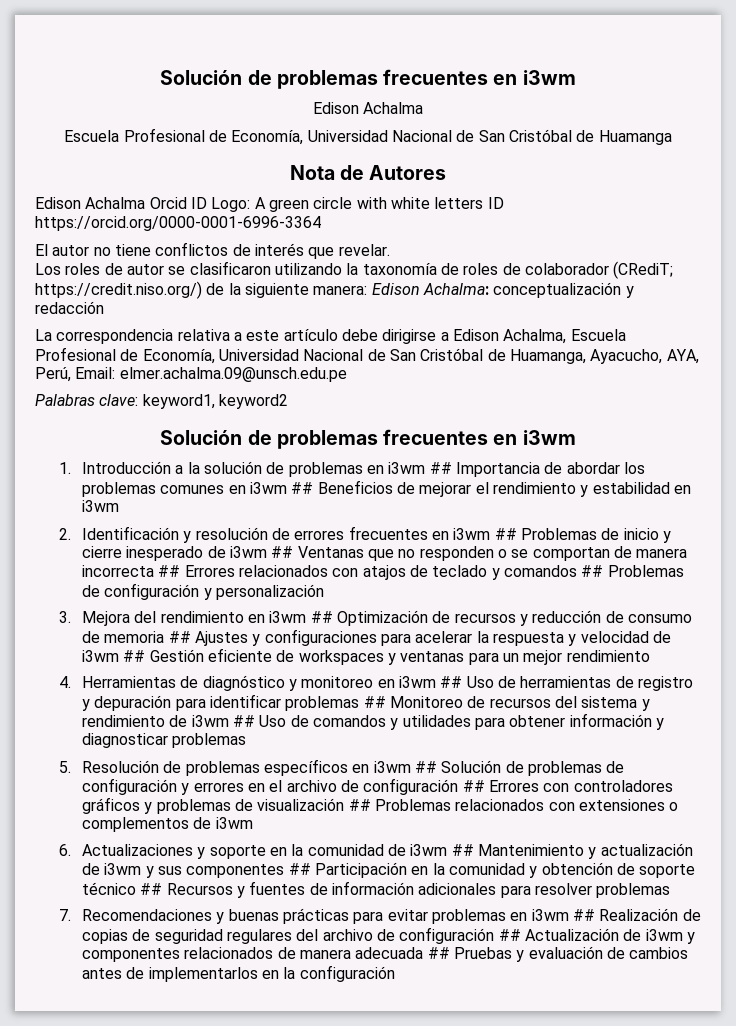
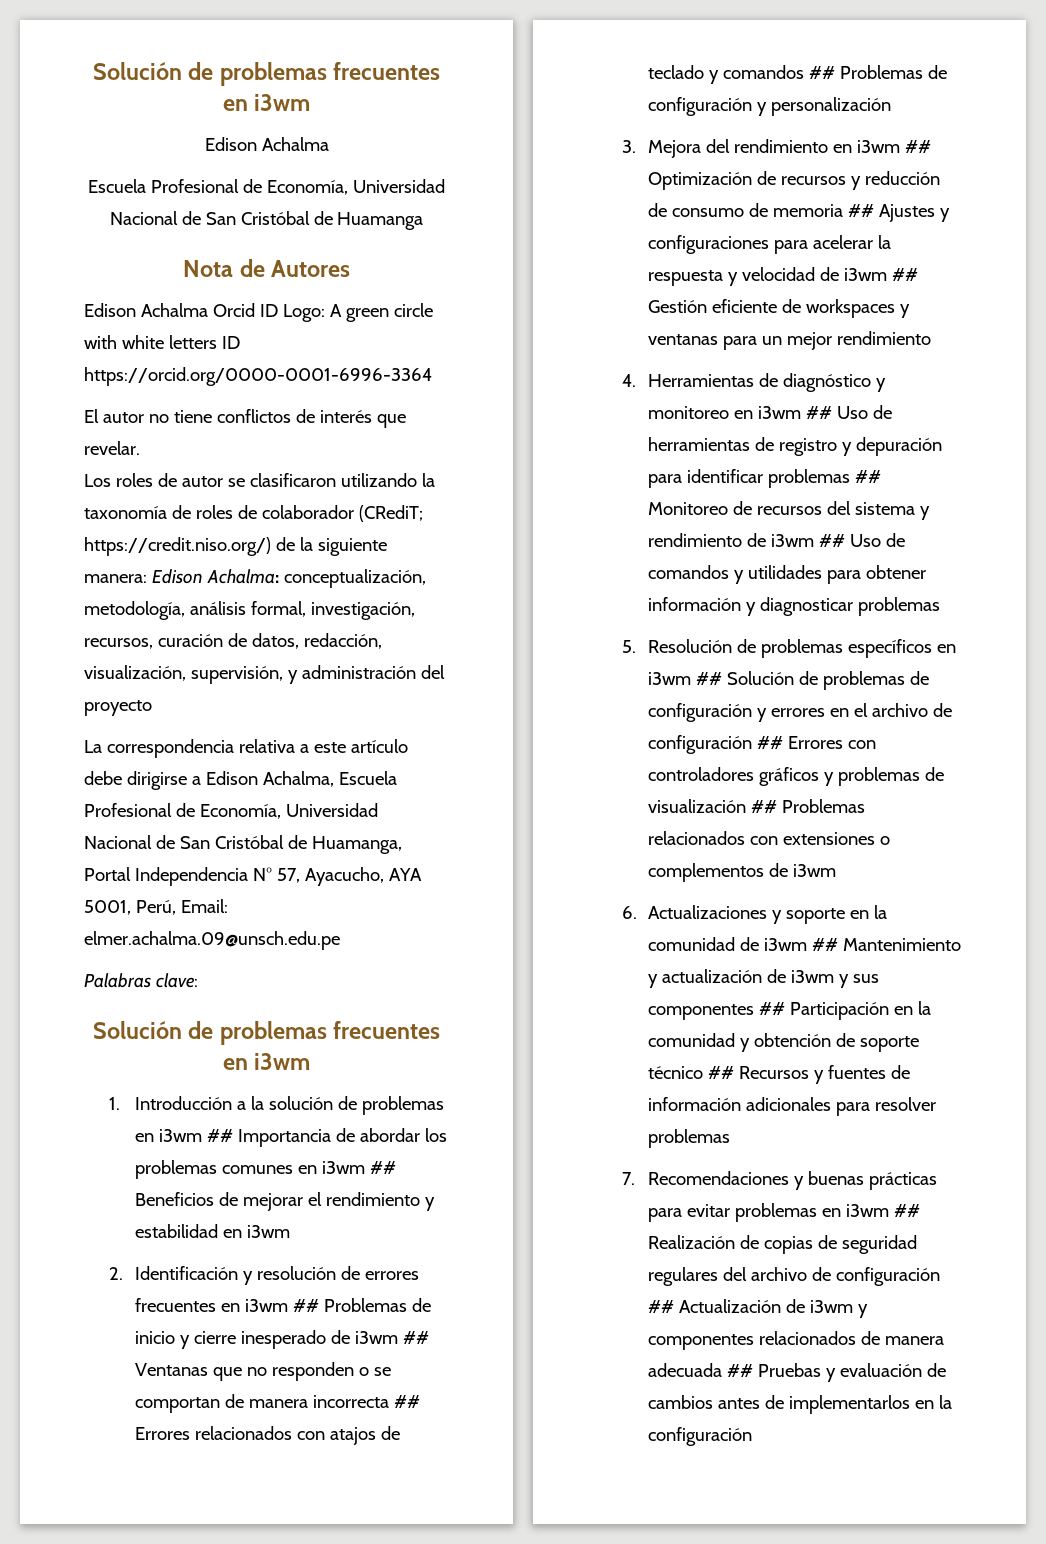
- Los roles de autor se clasificaron utilizando la taxonomía de roles de colaborador (CRediT; https://credit.niso.org/) de la siguiente manera: Edison Achalma: conceptualización y redacción
+ Los roles de autor se clasificaron utilizando la taxonomía de roles de colaborador (CRediT; https://credit.niso.org/) de la siguiente manera: Edison Achalma: conceptualización, metodología, análisis formal, investigación, recursos, curación de datos, redacción, visualización, supervisión, y administración del proyecto
- La correspondencia relativa a este artículo debe dirigirse a Edison Achalma, Escuela Profesional de Economía, Universidad Nacional de San Cristóbal de Huamanga, Ayacucho, AYA, Perú, Email: elmer.achalma.09@unsch.edu.pe
+ La correspondencia relativa a este artículo debe dirigirse a Edison Achalma, Escuela Profesional de Economía, Universidad Nacional de San Cristóbal de Huamanga, Portal Independencia N° 57, Ayacucho, AYA 5001, Perú, Email: elmer.achalma.09@unsch.edu.pe
- Palabras clave: keyword1, keyword2
+ Palabras clave:

